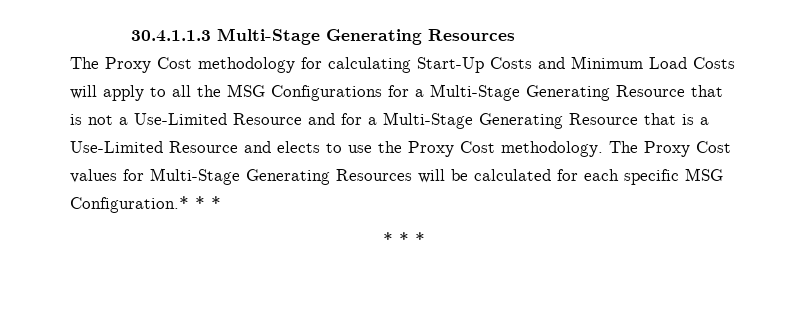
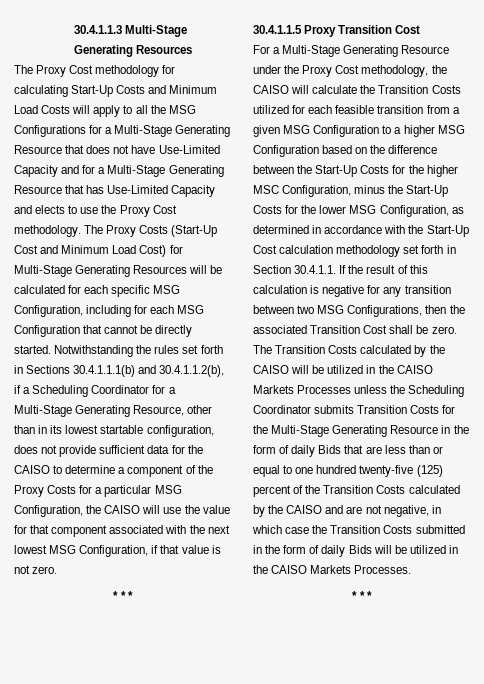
- The Proxy Cost methodology for calculating Start-Up Costs and Minimum Load Costs will apply to all the MSG Configurations for a Multi-Stage Generating Resource that is not a Use-Limited Resource and for a Multi-Stage Generating Resource that is a Use-Limited Resource and elects to use the Proxy Cost methodology.
+ The Proxy Cost methodology for calculating Start-Up Costs and Minimum Load Costs will apply to all the MSG Configurations for a Multi-Stage Generating Resource that does not have Use-Limited Capacity and for a Multi-Stage Generating Resource that has Use-Limited Capacity and elects to use the Proxy Cost methodology.
- The Proxy Cost values for Multi-Stage Generating Resources will be calculated for each specific MSG Configuration.* * *
+ The Proxy Costs (Start-Up Cost and Minimum Load Cost) for Multi-Stage Generating Resources will be calculated for each specific MSG Configuration, including for each MSG Configuration that cannot be directly started. Notwithstanding the rules set forth in Sections 30.4.1.1.1(b) and 30.4.1.1.2(b), if a Scheduling Coordinator for a Multi-Stage Generating Resource, other than in its lowest startable configuration, does not provide sufficient data for the CAISO to determine a component of the Proxy Costs for a particular MSG Configuration, the CAISO will use the value for that component associated with the next lowest MSG Configuration, if that value is not zero.
+ * * *
+ 30.4.1.1.5 Proxy Transition Cost
+ For a Multi-Stage Generating Resource under the Proxy Cost methodology, the CAISO will calculate the Transition Costs utilized for each feasible transition from a given MSG Configuration to a higher MSG Configuration based on the difference between the Start-Up Costs for the higher MSC Configuration, minus the Start-Up Costs for the lower MSG Configuration, as determined in accordance with the Start-Up Cost calculation methodology set forth in Section 30.4.1.1. If the result of this calculation is negative for any transition between two MSG Configurations, then the associated Transition Cost shall be zero. The Transition Costs calculated by the CAISO will be utilized in the CAISO Markets Processes unless the Scheduling Coordinator submits Transition Costs for the Multi-Stage Generating Resource in the form of daily Bids that are less than or equal to one hundred twenty-five (125) percent of the Transition Costs calculated by the CAISO and are not negative, in which case the Transition Costs submitted in the form of daily Bids will be utilized in the CAISO Markets Processes.

